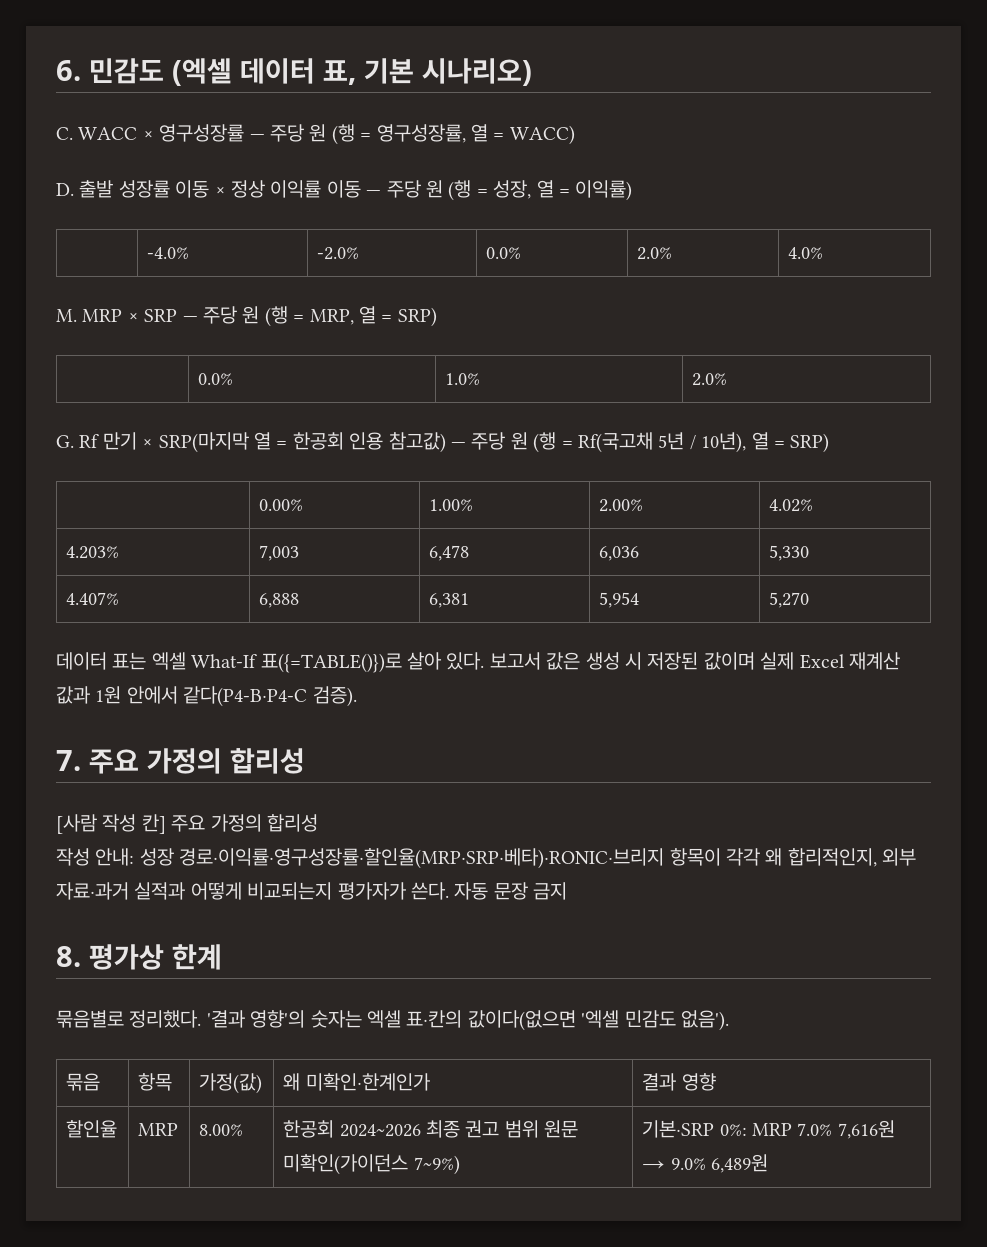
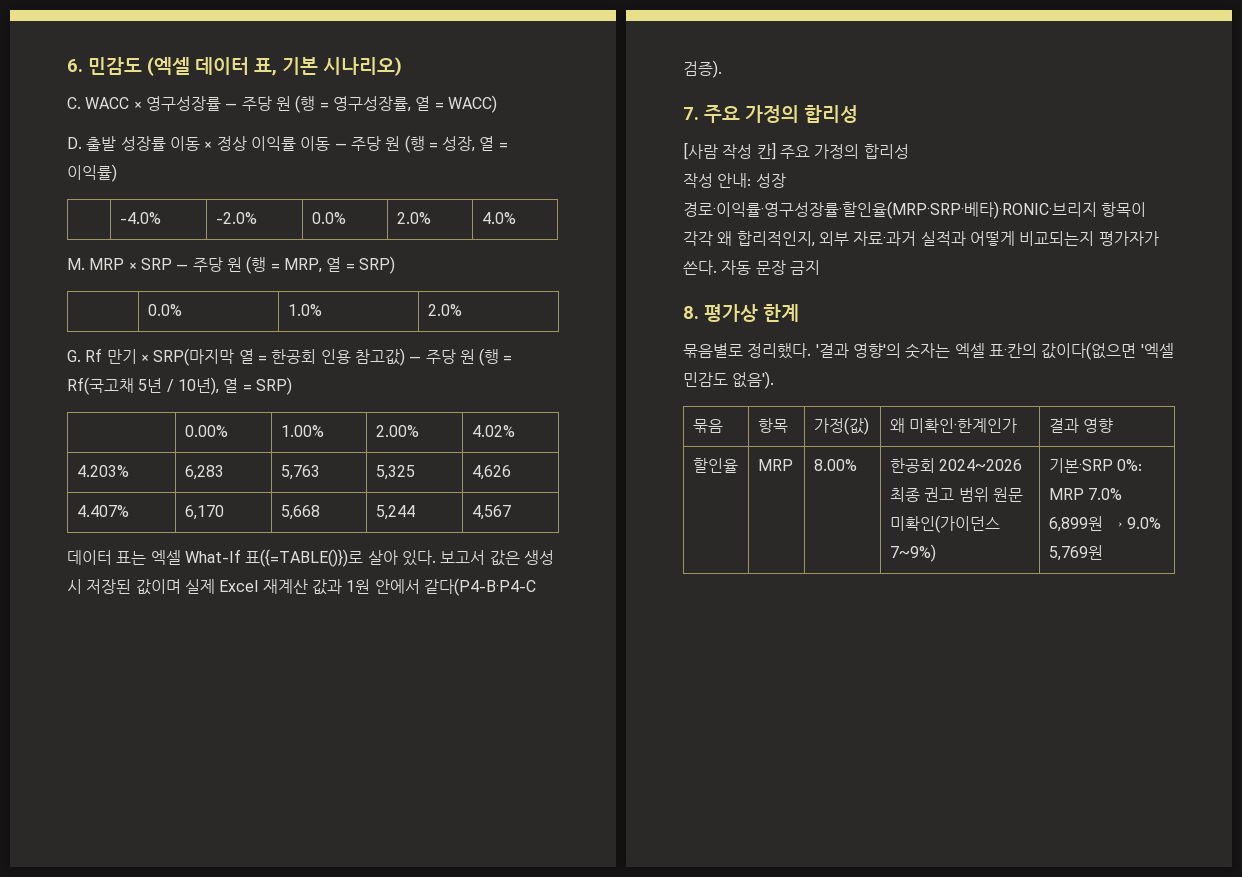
- 4.203% | 7,003 | 6,478 | 6,036 | 5,330
- 4.407% | 6,888 | 6,381 | 5,954 | 5,270
+ 4.203% | 6,283 | 5,763 | 5,325 | 4,626
+ 4.407% | 6,170 | 5,668 | 5,244 | 4,567
- 할인율 | MRP | 8.00% | 한공회 2024~2026 최종 권고 범위 원문 미확인(가이던스 7~9%) | 기본·SRP 0%: MRP 7.0% 7,616원 → 9.0% 6,489원
+ 할인율 | MRP | 8.00% | 한공회 2024~2026 최종 권고 범위 원문 미확인(가이던스 7~9%) | 기본·SRP 0%: MRP 7.0% 6,899원 → 9.0% 5,769원

